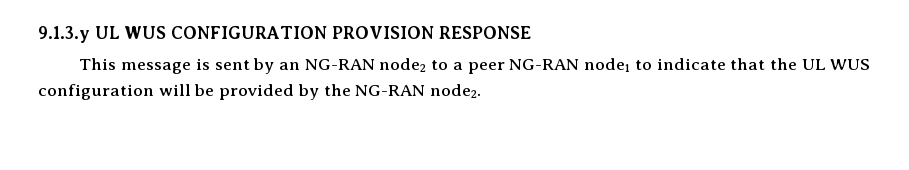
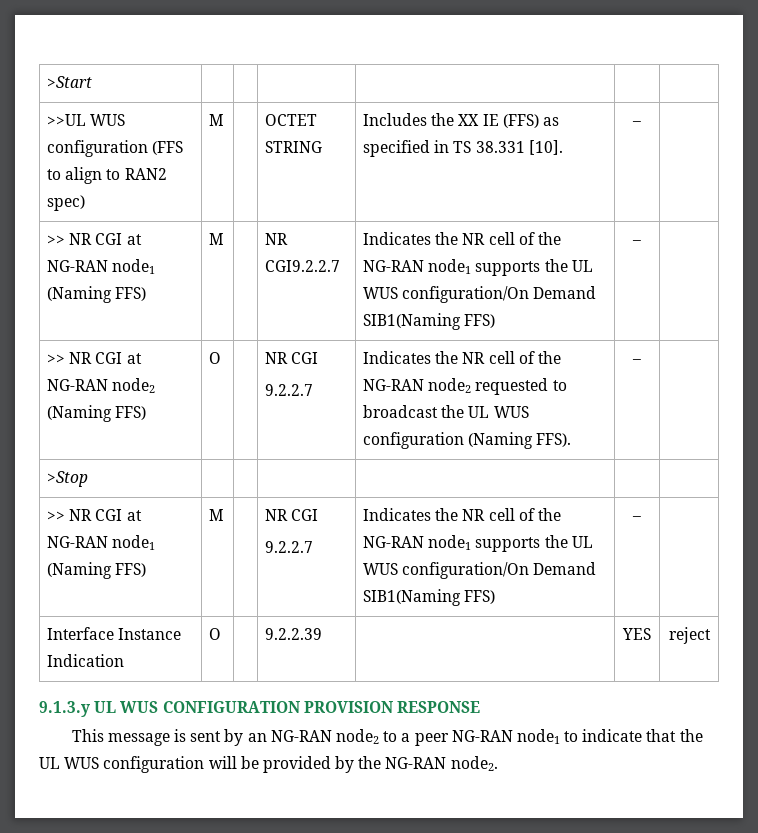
+ >Start | | | | | |
+ >>UL WUS configuration (FFS to align to RAN2 spec) | M | | OCTET STRING | Includes the XX IE (FFS) as specified in TS 38.331 [10]. | – |
+ >> NR CGI at NG-RAN node1 (Naming FFS) | M | | NR CGI9.2.2.7 | Indicates the NR cell of the NG-RAN node1 supports the UL WUS configuration/On Demand SIB1(Naming FFS) | – |
+ >> NR CGI at NG-RAN node2 (Naming FFS) | O | | NR CGI
+ 9.2.2.7 | Indicates the NR cell of the NG-RAN node2 requested to broadcast the UL WUS configuration (Naming FFS). | – |
+ >Stop | | | | | |
+ >> NR CGI at NG-RAN node1 (Naming FFS) | M | | NR CGI
+ 9.2.2.7 | Indicates the NR cell of the NG-RAN node1 supports the UL WUS configuration/On Demand SIB1(Naming FFS) | – |
+ Interface Instance Indication | O | | 9.2.2.39 | | YES | reject

